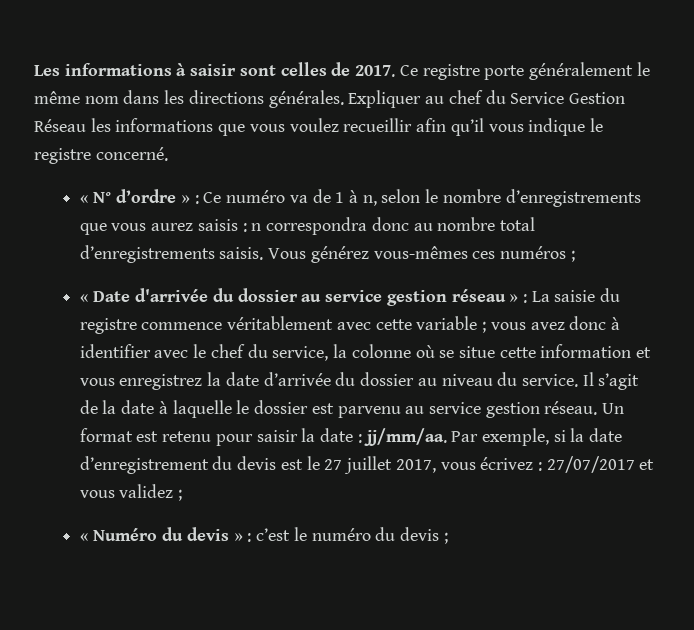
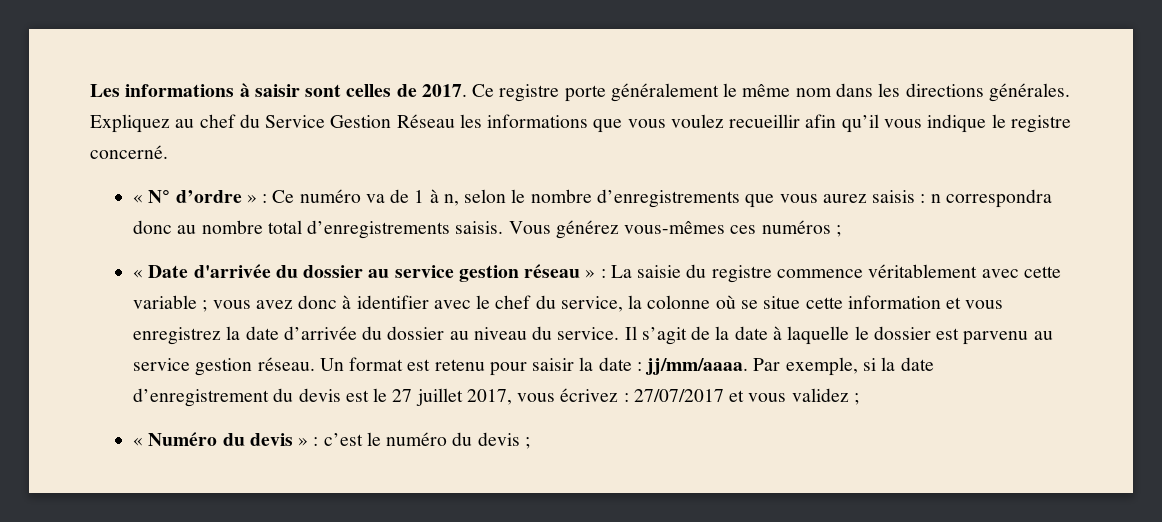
- Expliquer au chef du Service Gestion Réseau les informations que vous voulez recueillir afin qu’il vous indique le registre concerné.
+ Expliquez au chef du Service Gestion Réseau les informations que vous voulez recueillir afin qu’il vous indique le registre concerné.
- Un format est retenu pour saisir la date : jj/mm/aa.
+ Un format est retenu pour saisir la date : jj/mm/aaaa.

